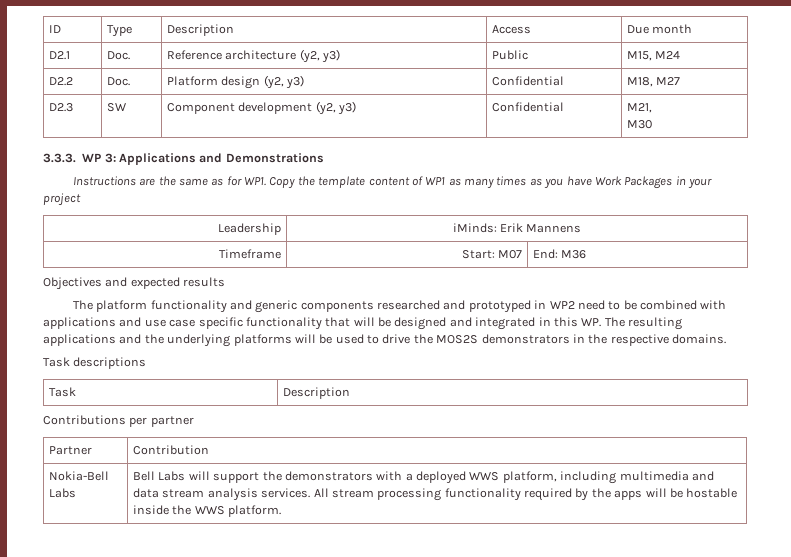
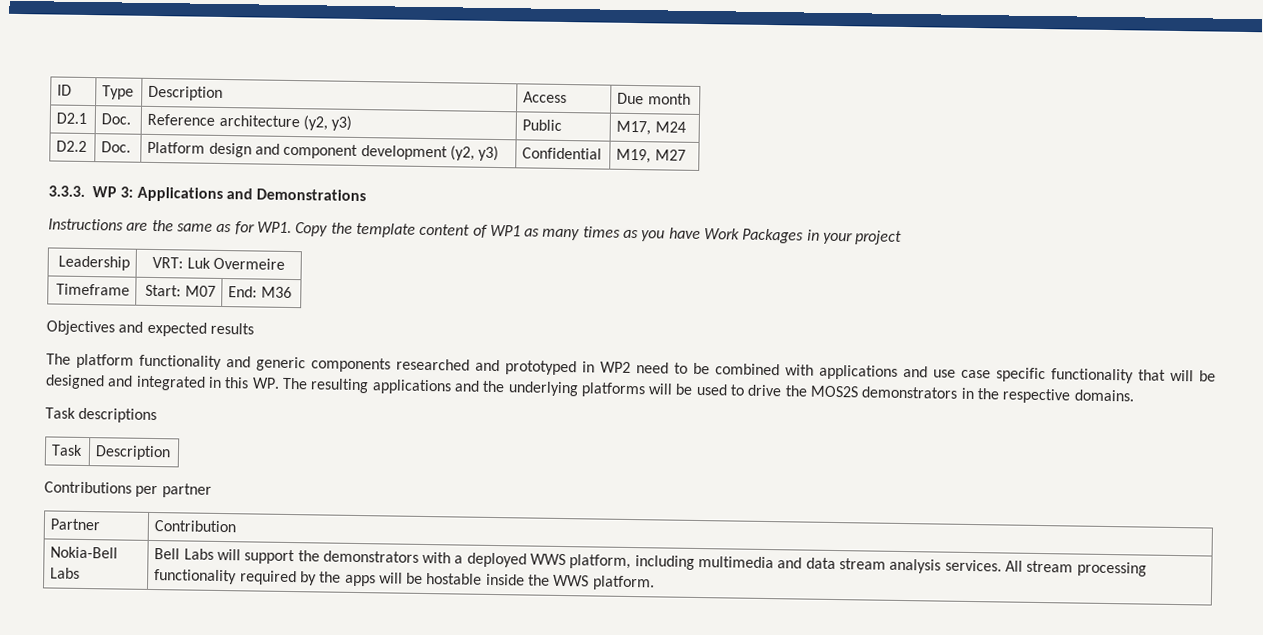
- D2.1 | Doc. | Reference architecture (y2, y3) | Public | M15, M24
+ D2.1 | Doc. | Reference architecture (y2, y3) | Public | M17, M24
- D2.2 | Doc. | Platform design (y2, y3) | Confidential | M18, M27
- D2.3 | SW | Component development (y2, y3) | Confidential | M21,
- M30
+ D2.2 | Doc. | Platform design and component development (y2, y3) | Confidential | M19, M27
- Leadership | iMinds: Erik Mannens
+ Leadership | VRT: Luk Overmeire

